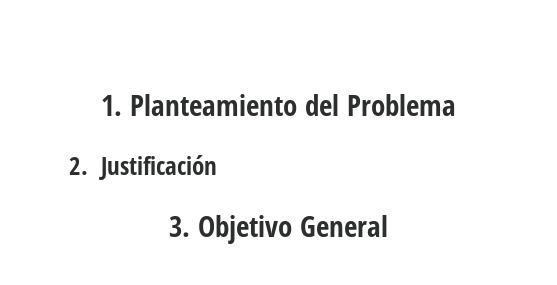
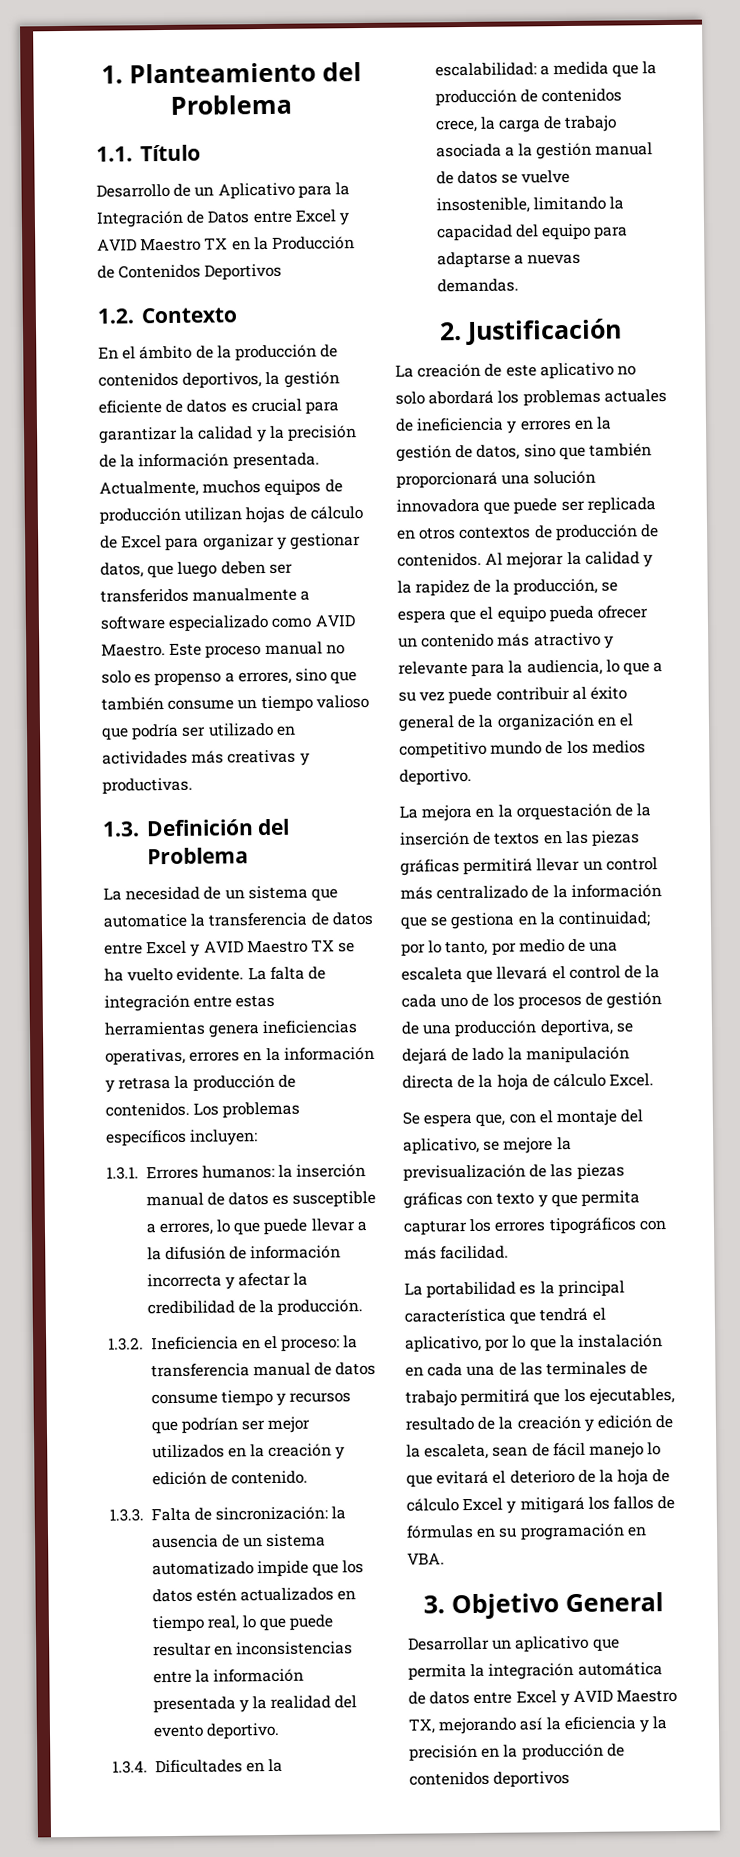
+ 1.1. Título
+ Desarrollo de un Aplicativo para la Integración de Datos entre Excel y AVID Maestro TX en la Producción de Contenidos Deportivos
+ 1.2. Contexto
+ En el ámbito de la producción de contenidos deportivos, la gestión eficiente de datos es crucial para garantizar la calidad y la precisión de la información presentada. Actualmente, muchos equipos de producción utilizan hojas de cálculo de Excel para organizar y gestionar datos, que luego deben ser transferidos manualmente a software especializado como AVID Maestro. Este proceso manual no solo es propenso a errores, sino que también consume un tiempo valioso que podría ser utilizado en actividades más creativas y productivas.
+ 1.3. Definición del Problema
+ La necesidad de un sistema que automatice la transferencia de datos entre Excel y AVID Maestro TX se ha vuelto evidente. La falta de integración entre estas herramientas genera ineficiencias operativas, errores en la información y retrasa la producción de contenidos. Los problemas específicos incluyen:
+ 1.3.1. Errores humanos: la inserción manual de datos es susceptible a errores, lo que puede llevar a la difusión de información incorrecta y afectar la credibilidad de la producción.
+ 1.3.2. Ineficiencia en el proceso: la transferencia manual de datos consume tiempo y recursos que podrían ser mejor utilizados en la creación y edición de contenido.
+ 1.3.3. Falta de sincronización: la ausencia de un sistema automatizado impide que los datos estén actualizados en tiempo real, lo que puede resultar en inconsistencias entre la información presentada y la realidad del evento deportivo.
+ 1.3.4. Dificultades en la escalabilidad: a medida que la producción de contenidos crece, la carga de trabajo asociada a la gestión manual de datos se vuelve insostenible, limitando la capacidad del equipo para adaptarse a nuevas demandas.
  2. Justificación
+ La creación de este aplicativo no solo abordará los problemas actuales de ineficiencia y errores en la gestión de datos, sino que también proporcionará una solución innovadora que puede ser replicada en otros contextos de producción de contenidos. Al mejorar la calidad y la rapidez de la producción, se espera que el equipo pueda ofrecer un contenido más atractivo y relevante para la audiencia, lo que a su vez puede contribuir al éxito general de la organización en el competitivo mundo de los medios deportivo.
+ La mejora en la orquestación de la inserción de textos en las piezas gráficas permitirá llevar un control más centralizado de la información que se gestiona en la continuidad; por lo tanto, por medio de una escaleta que llevará el control de la cada uno de los procesos de gestión de una producción deportiva, se dejará de lado la manipulación directa de la hoja de cálculo Excel.
+ Se espera que, con el montaje del aplicativo, se mejore la previsualización de las piezas gráficas con texto y que permita capturar los errores tipográficos con más facilidad.
+ La portabilidad es la principal característica que tendrá el aplicativo, por lo que la instalación en cada una de las terminales de trabajo permitirá que los ejecutables, resultado de la creación y edición de la escaleta, sean de fácil manejo lo que evitará el deterioro de la hoja de cálculo Excel y mitigará los fallos de fórmulas en su programación en VBA.
  3. Objetivo General
+ Desarrollar un aplicativo que permita la integración automática de datos entre Excel y AVID Maestro TX, mejorando así la eficiencia y la precisión en la producción de contenidos deportivos

